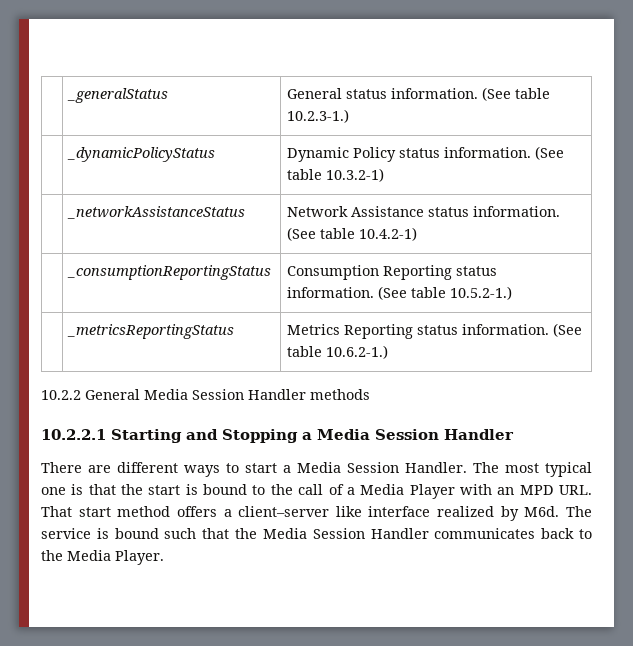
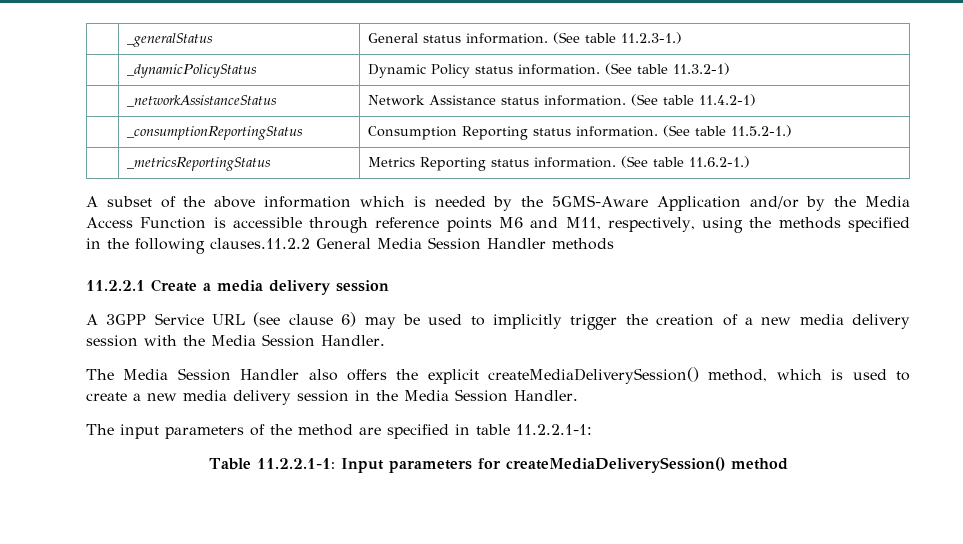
- | _generalStatus | General status information. (See table 10.2.3-1.)
+ | _generalStatus | General status information. (See table 11.2.3-1.)
- | _dynamicPolicyStatus | Dynamic Policy status information. (See table 10.3.2-1)
+ | _dynamicPolicyStatus | Dynamic Policy status information. (See table 11.3.2-1)
- | _networkAssistanceStatus | Network Assistance status information. (See table 10.4.2-1)
+ | _networkAssistanceStatus | Network Assistance status information. (See table 11.4.2-1)
- | _consumptionReportingStatus | Consumption Reporting status information. (See table 10.5.2-1.)
+ | _consumptionReportingStatus | Consumption Reporting status information. (See table 11.5.2-1.)
- | _metricsReportingStatus | Metrics Reporting status information. (See table 10.6.2-1.)
- 10.2.2 General Media Session Handler methods
+ | _metricsReportingStatus | Metrics Reporting status information. (See table 11.6.2-1.)
+ A subset of the above information which is needed by the 5GMS-Aware Application and/or by the Media Access Function is accessible through reference points M6 and M11, respectively, using the methods specified in the following clauses.11.2.2 General Media Session Handler methods
- 10.2.2.1 Starting and Stopping a Media Session Handler
- There are different ways to start a Media Session Handler. The most typical one is that the start is bound to the call of a Media Player with an MPD URL. That start method offers a client–server like interface realized by M6d. The service is bound such that the Media Session Handler communicates back to the Media Player.
+ 11.2.2.1 Create a media delivery session
+ A 3GPP Service URL (see clause 6) may be used to implicitly trigger the creation of a new media delivery session with the Media Session Handler.
+ The Media Session Handler also offers the explicit createMediaDeliverySession() method, which is used to create a new media delivery session in the Media Session Handler.
+ The input parameters of the method are specified in table 11.2.2.1-1:
+ Table 11.2.2.1-1: Input parameters for createMediaDeliverySession() method

